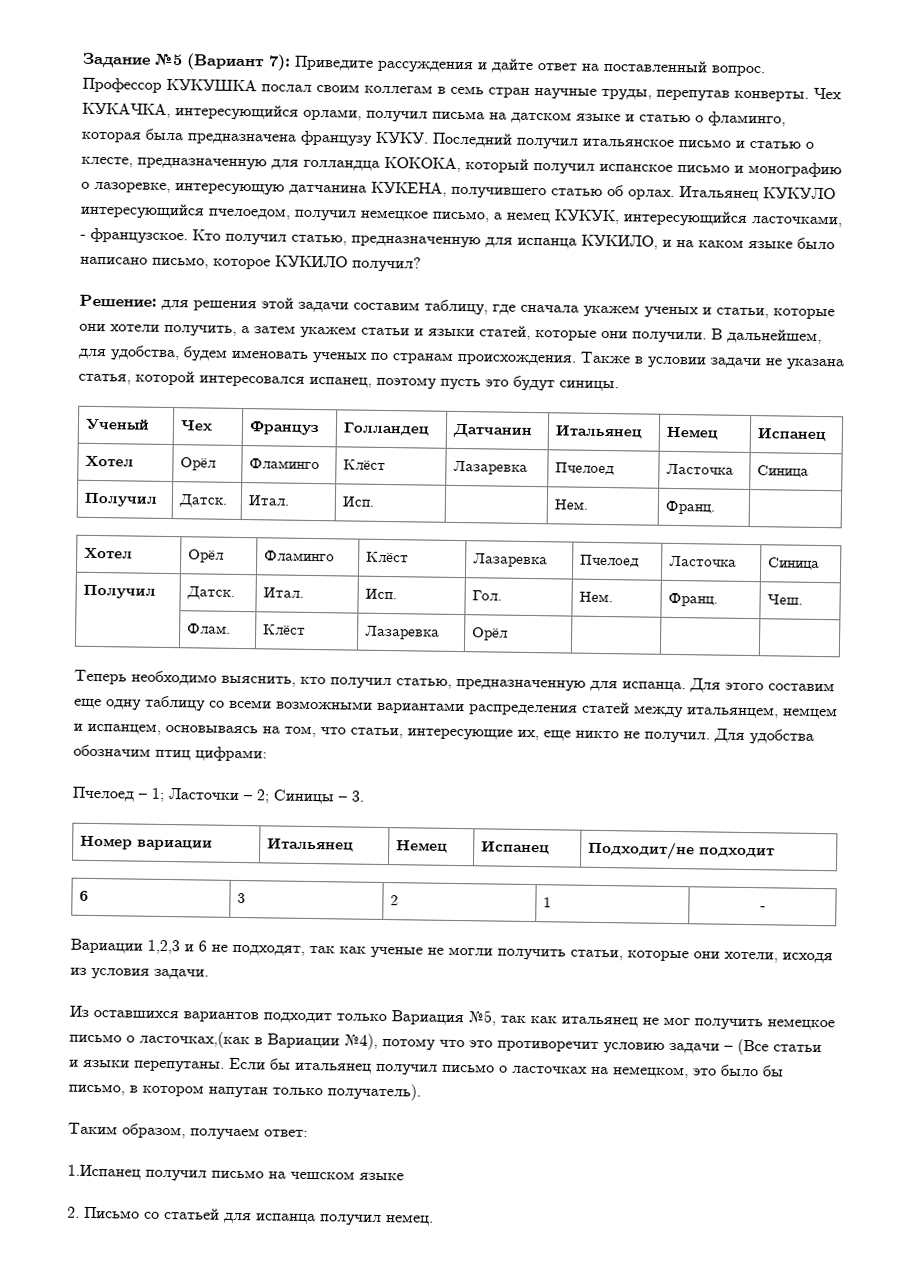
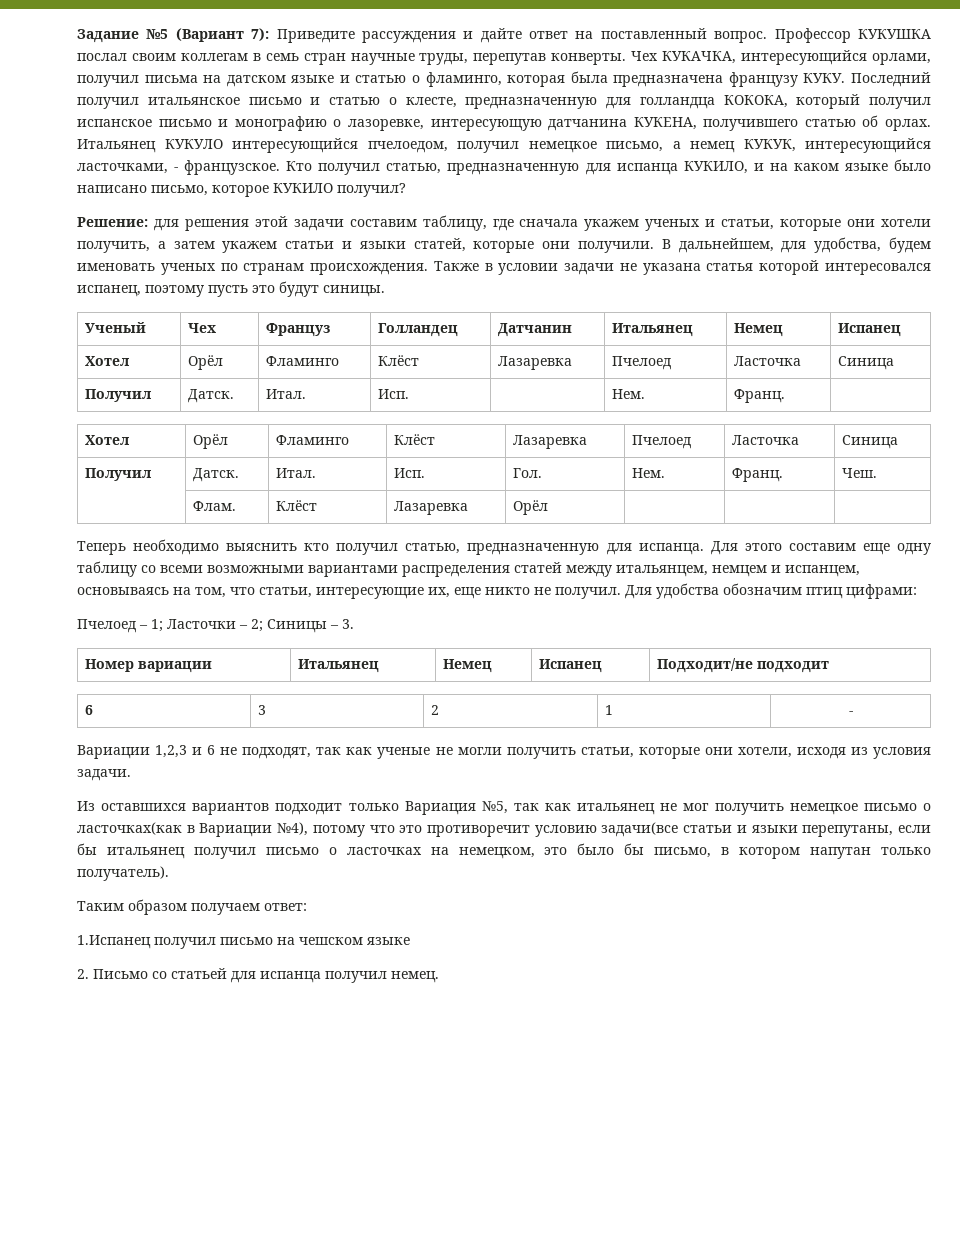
- Также в условии задачи не указана статья, которой интересовался испанец, поэтому пусть это будут синицы.
+ Также в условии задачи не указана статья которой интересовался испанец, поэтому пусть это будут синицы.
- Теперь необходимо выяснить, кто получил статью, предназначенную для испанца.
+ Теперь необходимо выяснить кто получил статью, предназначенную для испанца.
- Из оставшихся вариантов подходит только Вариация №5, так как итальянец не мог получить немецкое письмо о ласточках,(как в Вариации №4), потому что это противоречит условию задачи – (Все статьи и языки перепутаны. Если бы итальянец получил письмо о ласточках на немецком, это было бы письмо, в котором напутан только получатель).
+ Из оставшихся вариантов подходит только Вариация №5, так как итальянец не мог получить немецкое письмо о ласточках(как в Вариации №4), потому что это противоречит условию задачи(все статьи и языки перепутаны, если бы итальянец получил письмо о ласточках на немецком, это было бы письмо, в котором напутан только получатель).
- Таким образом, получаем ответ:
+ Таким образом получаем ответ:

